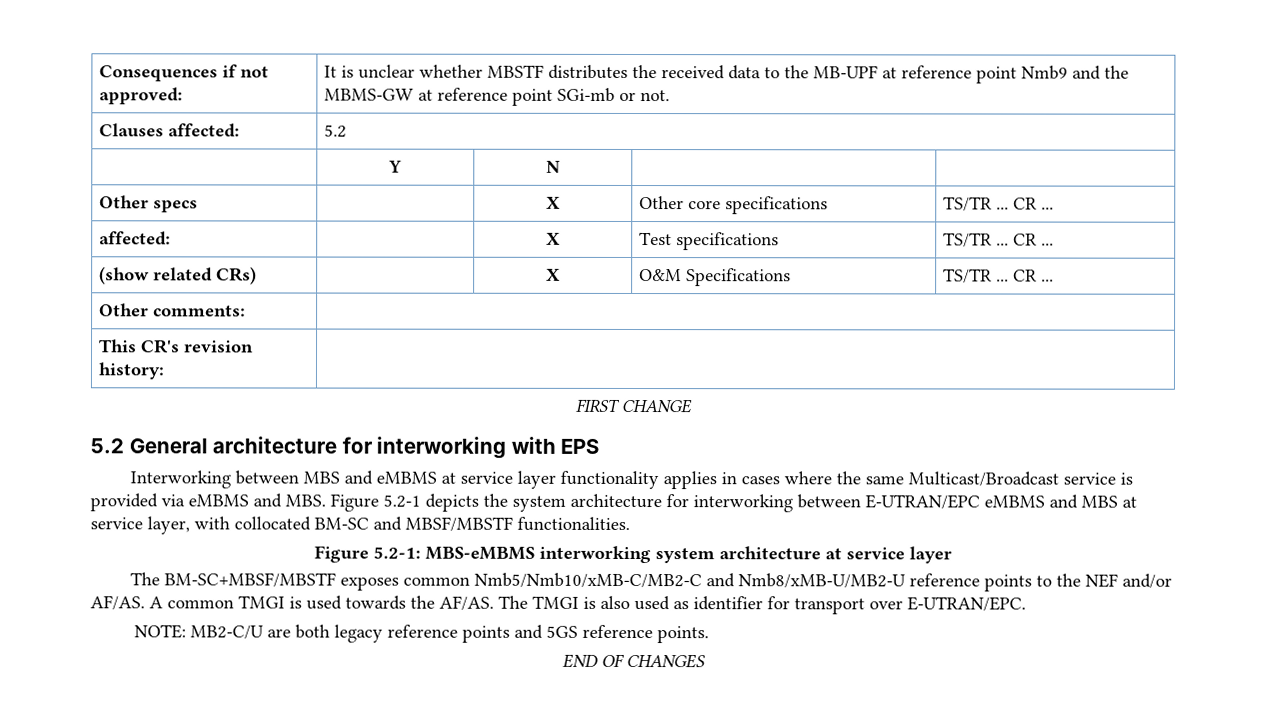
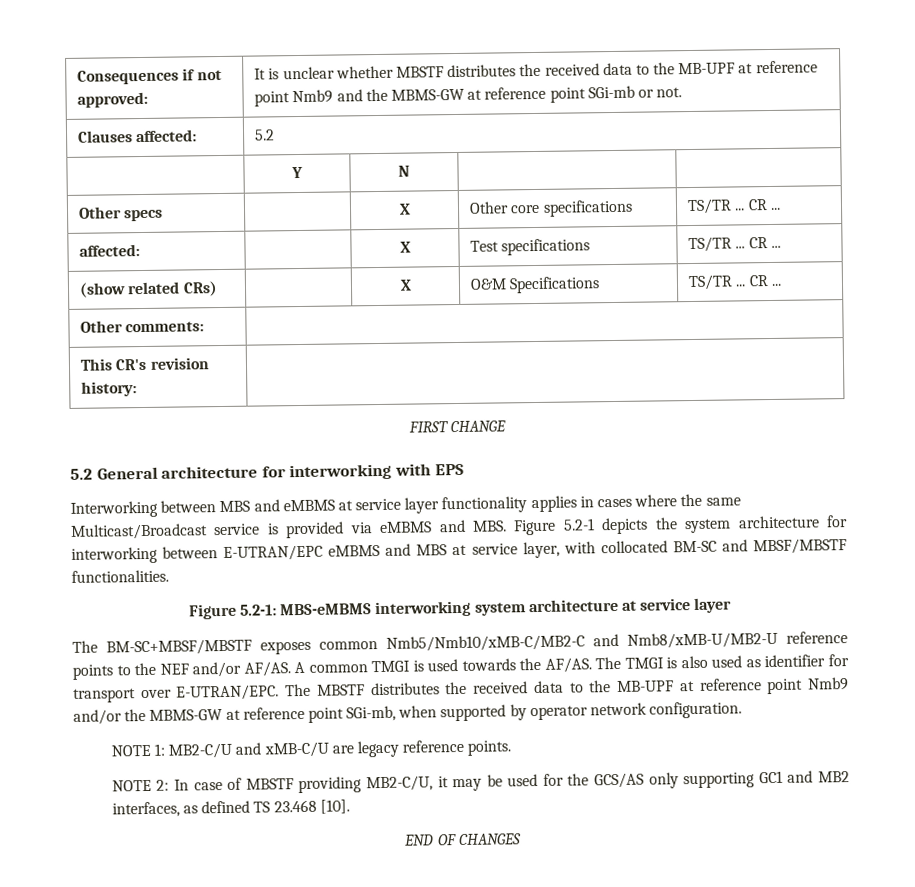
- The TMGI is also used as identifier for transport over E-UTRAN/EPC.
- NOTE: MB2-C/U are both legacy reference points and 5GS reference points.
+ The TMGI is also used as identifier for transport over E-UTRAN/EPC. The MBSTF distributes the received data to the MB-UPF at reference point Nmb9 and/or the MBMS-GW at reference point SGi-mb, when supported by operator network configuration.
+ NOTE 1: MB2-C/U and xMB-C/U are legacy reference points.
+ NOTE 2: In case of MBSTF providing MB2-C/U, it may be used for the GCS/AS only supporting GC1 and MB2 interfaces, as defined TS 23.468 [10].

